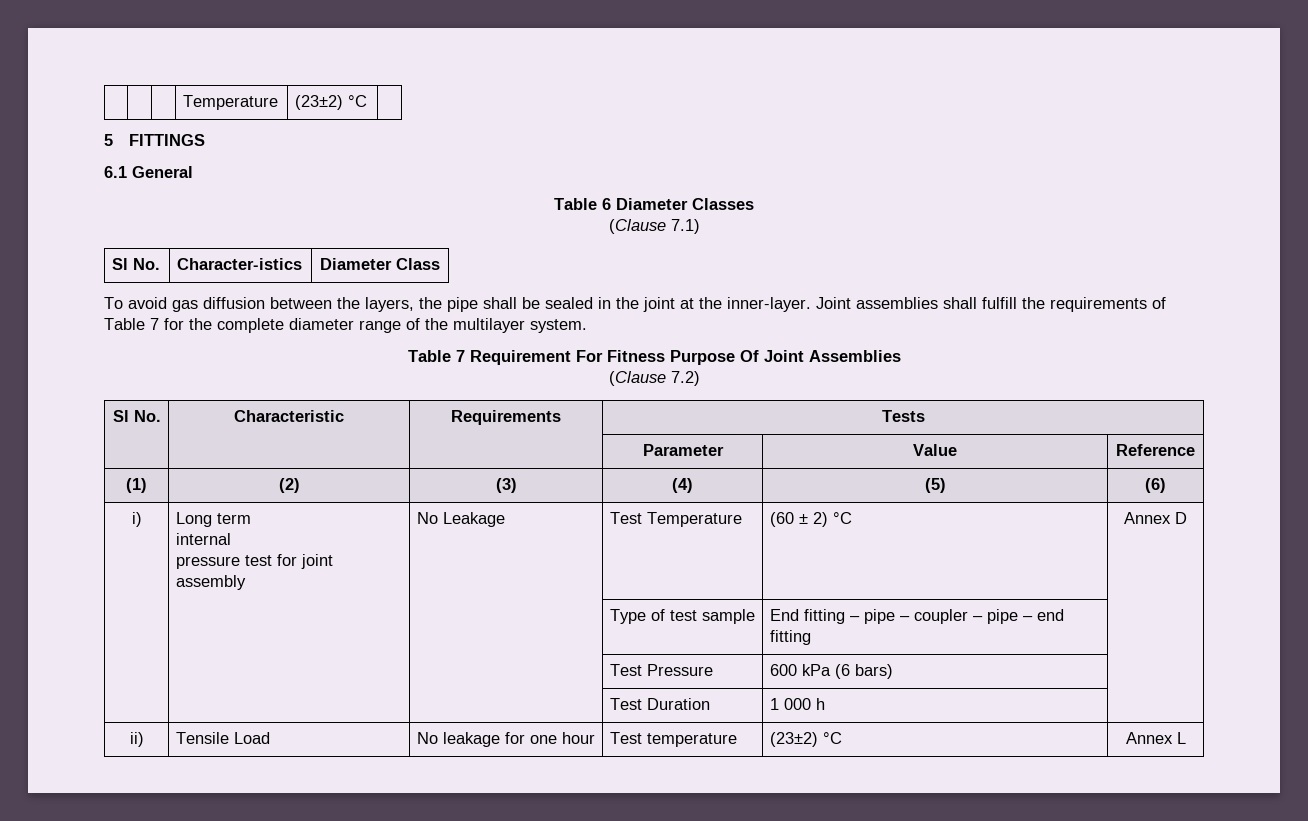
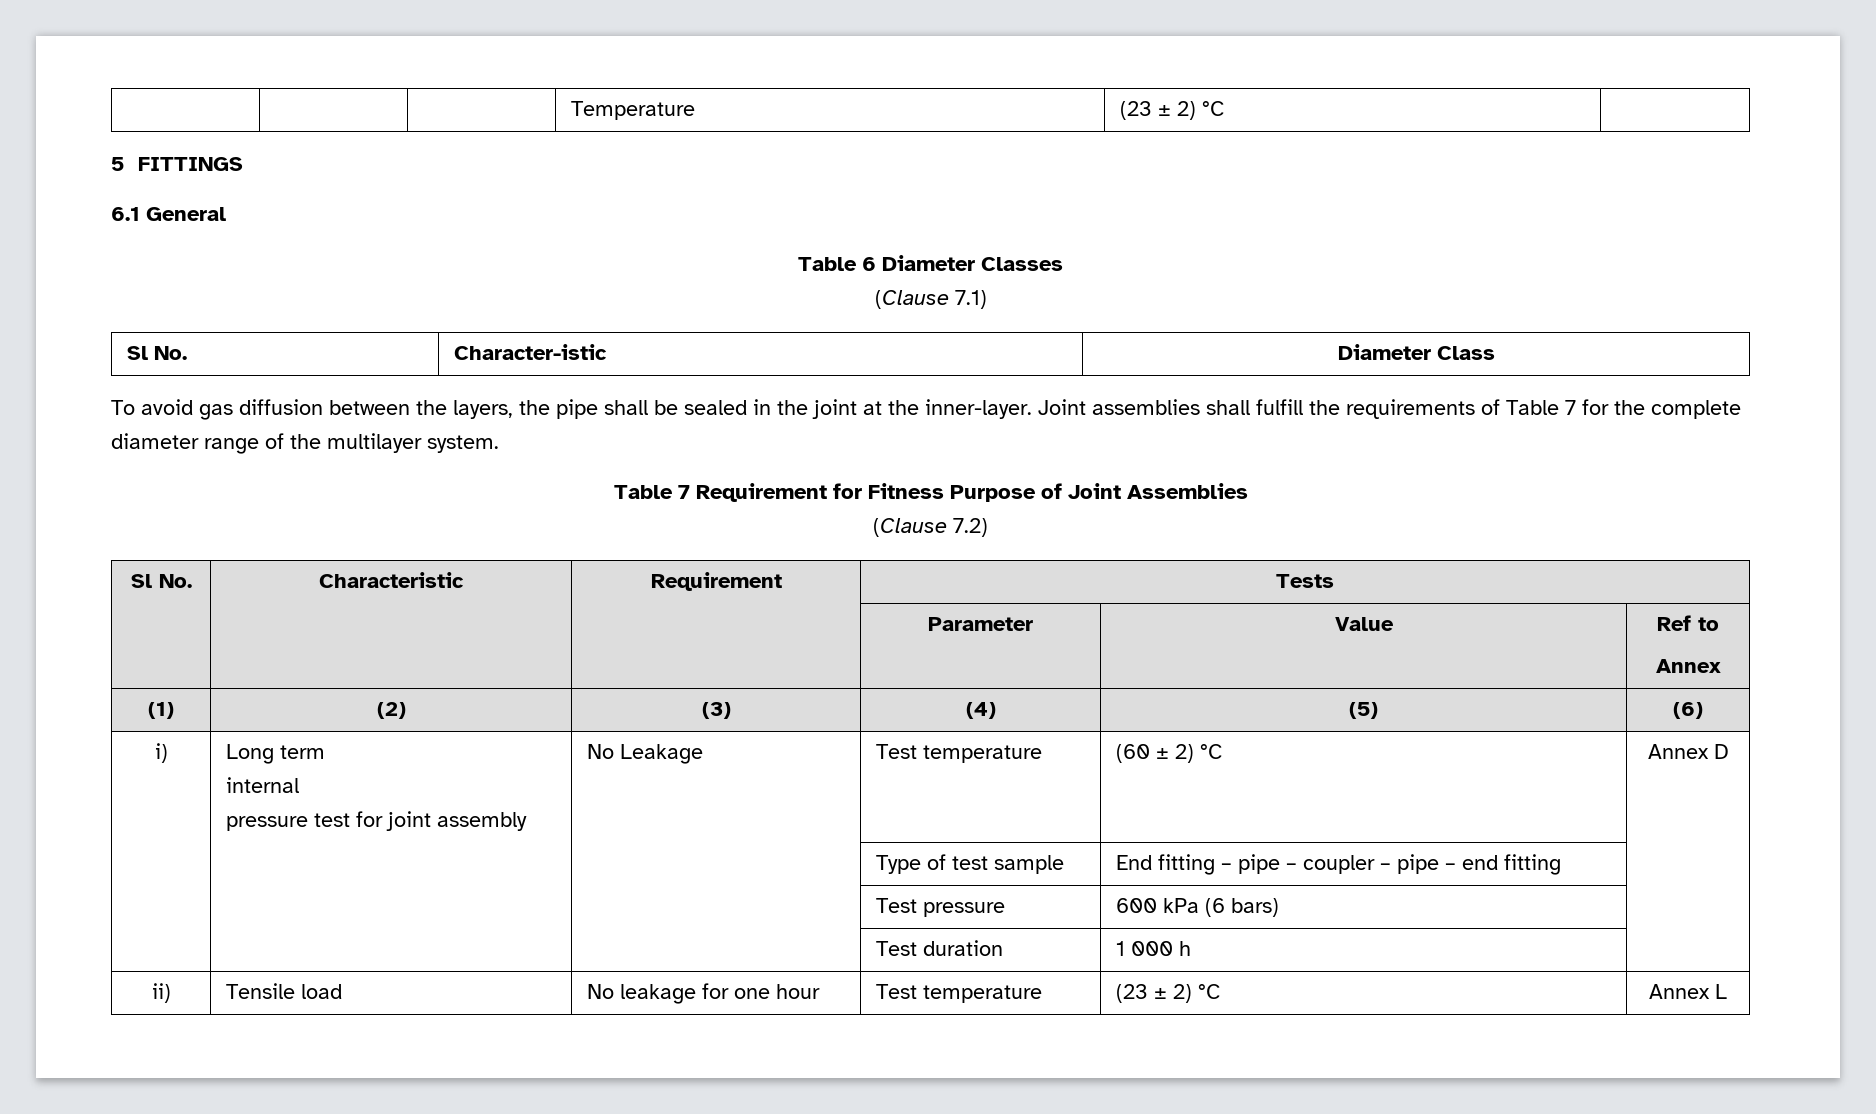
- | | | Temperature | (23±2) °C |
+ | | | Temperature | (23 ± 2) °C |
- Sl No. | Character-istics | Diameter Class
+ Sl No. | Character-istic | Diameter Class
- Table 7 Requirement For Fitness Purpose Of Joint Assemblies
+ Table 7 Requirement for Fitness Purpose of Joint Assemblies
- Sl No. | Characteristic | Requirements | Tests
+ Sl No. | Characteristic | Requirement | Tests
- | | | Parameter | Value | Reference
+ | | | Parameter | Value | Ref to
+ Annex
  i) | Long term
  internal
- pressure test for joint assembly | No Leakage | Test Temperature | (60 ± 2) °C | Annex D
+ pressure test for joint assembly | No Leakage | Test temperature | (60 ± 2) °C | Annex D
- | | | Test Pressure | 600 kPa (6 bars) |
+ | | | Test pressure | 600 kPa (6 bars) |
- | | | Test Duration | 1 000 h |
+ | | | Test duration | 1 000 h |
- ii) | Tensile Load | No leakage for one hour | Test temperature | (23±2) °C | Annex L
+ ii) | Tensile load | No leakage for one hour | Test temperature | (23 ± 2) °C | Annex L

